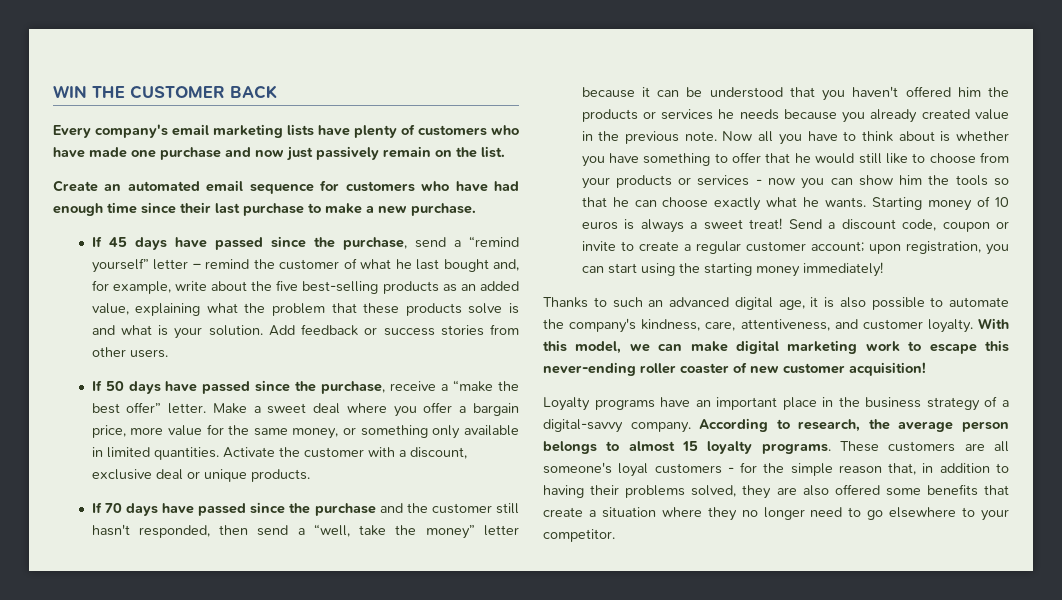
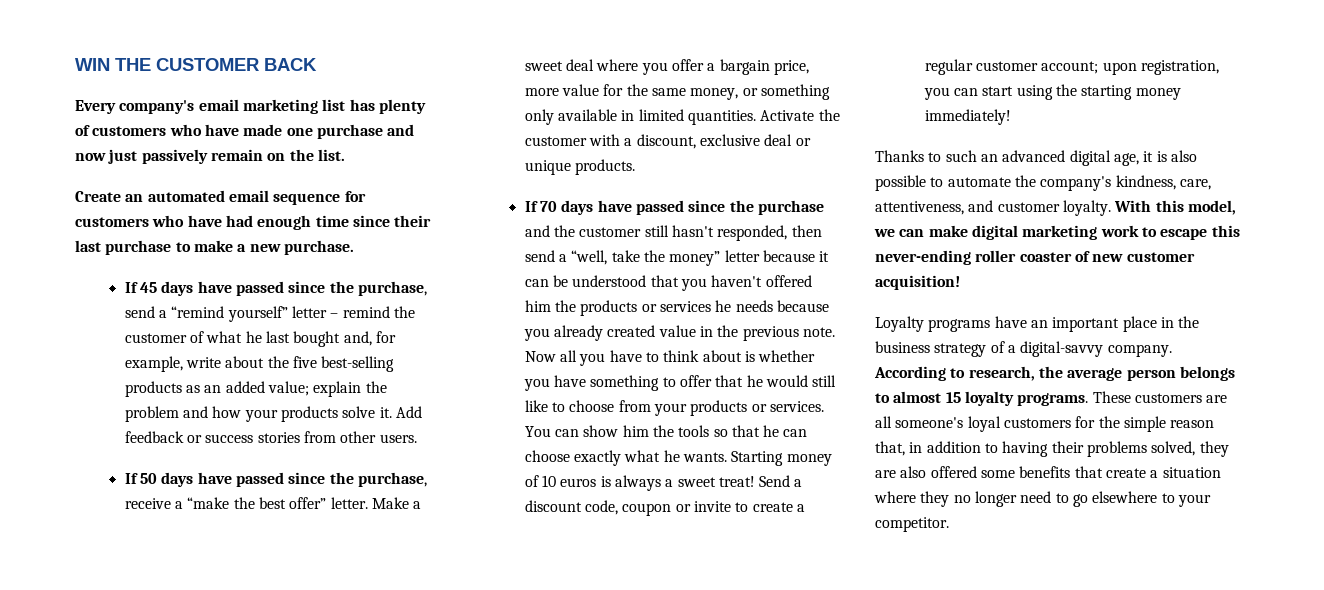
- Every company's email marketing lists have plenty of customers who have made one purchase and now just passively remain on the list.
+ Every company's email marketing list has plenty of customers who have made one purchase and now just passively remain on the list.
- If 45 days have passed since the purchase, send a “remind yourself” letter – remind the customer of what he last bought and, for example, write about the five best-selling products as an added value, explaining what the problem that these products solve is and what is your solution.
+ If 45 days have passed since the purchase, send a “remind yourself” letter – remind the customer of what he last bought and, for example, write about the five best-selling products as an added value; explain the problem and how your products solve it.
- Now all you have to think about is whether you have something to offer that he would still like to choose from your products or services - now you can show him the tools so that he can choose exactly what he wants.
+ Now all you have to think about is whether you have something to offer that he would still like to choose from your products or services. You can show him the tools so that he can choose exactly what he wants.
- These customers are all someone's loyal customers - for the simple reason that, in addition to having their problems solved, they are also offered some benefits that create a situation where they no longer need to go elsewhere to your competitor.
+ These customers are all someone's loyal customers for the simple reason that, in addition to having their problems solved, they are also offered some benefits that create a situation where they no longer need to go elsewhere to your competitor.

